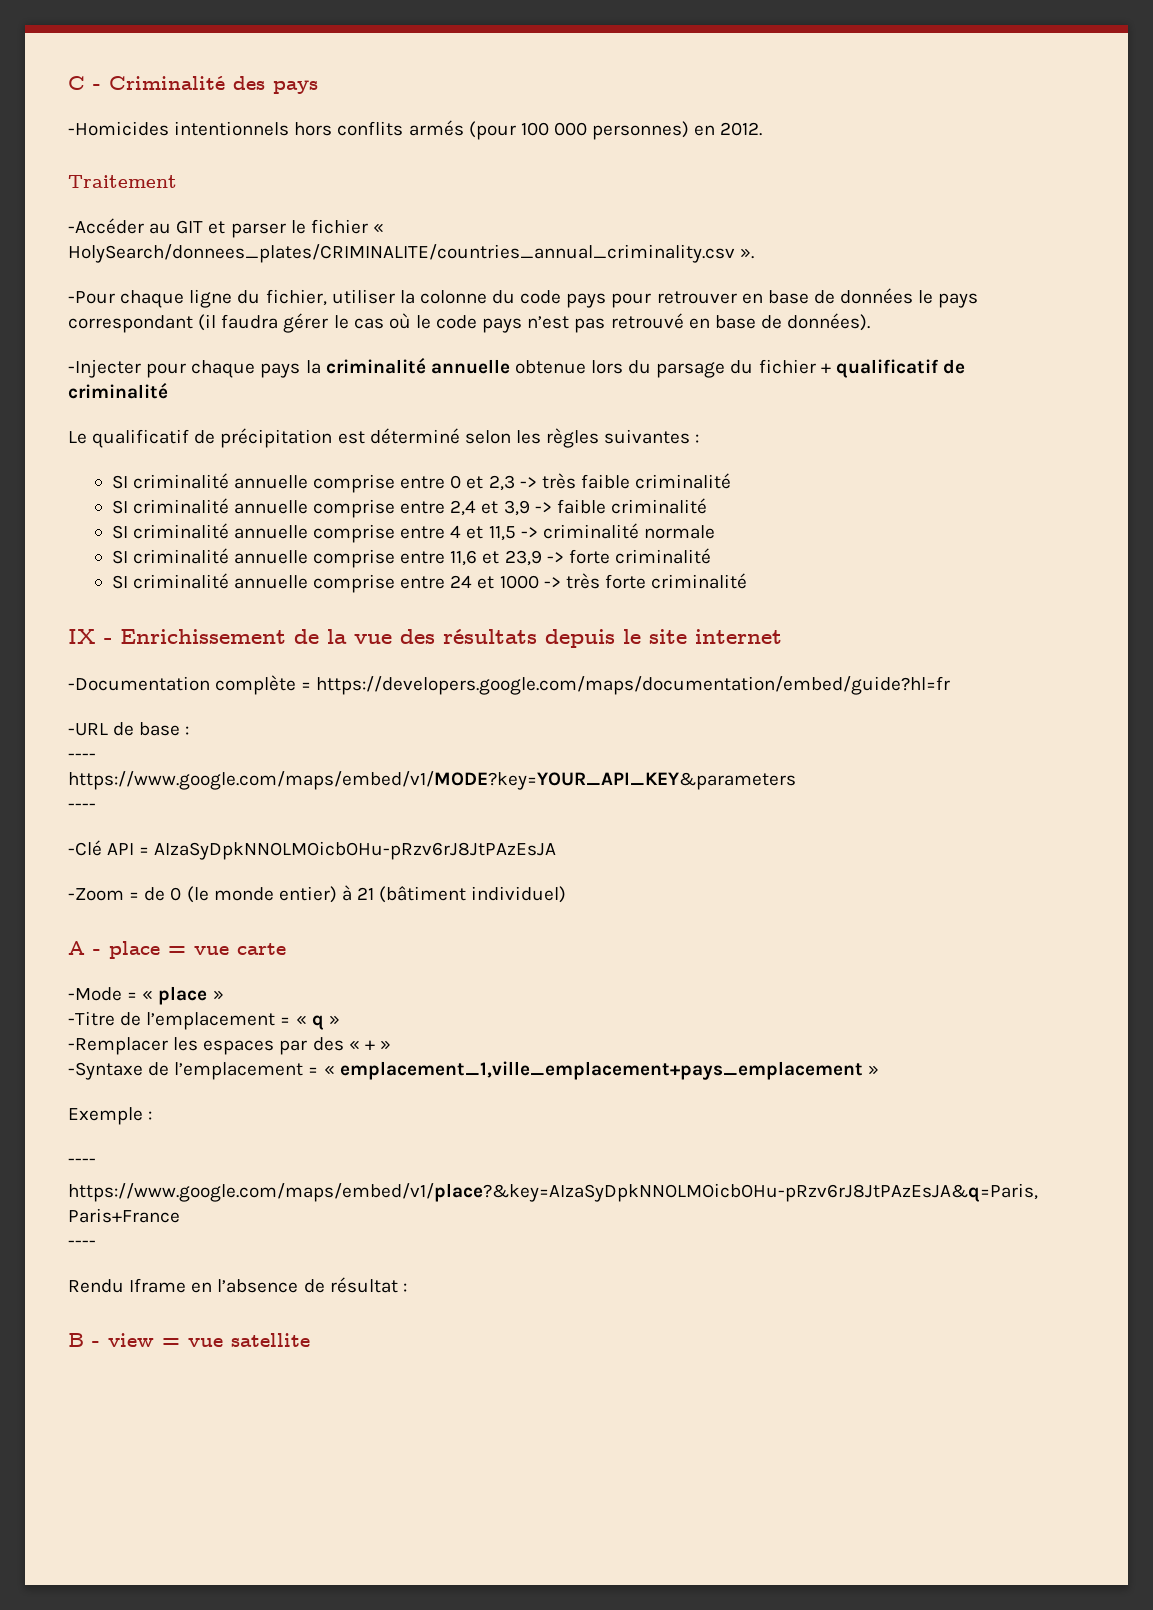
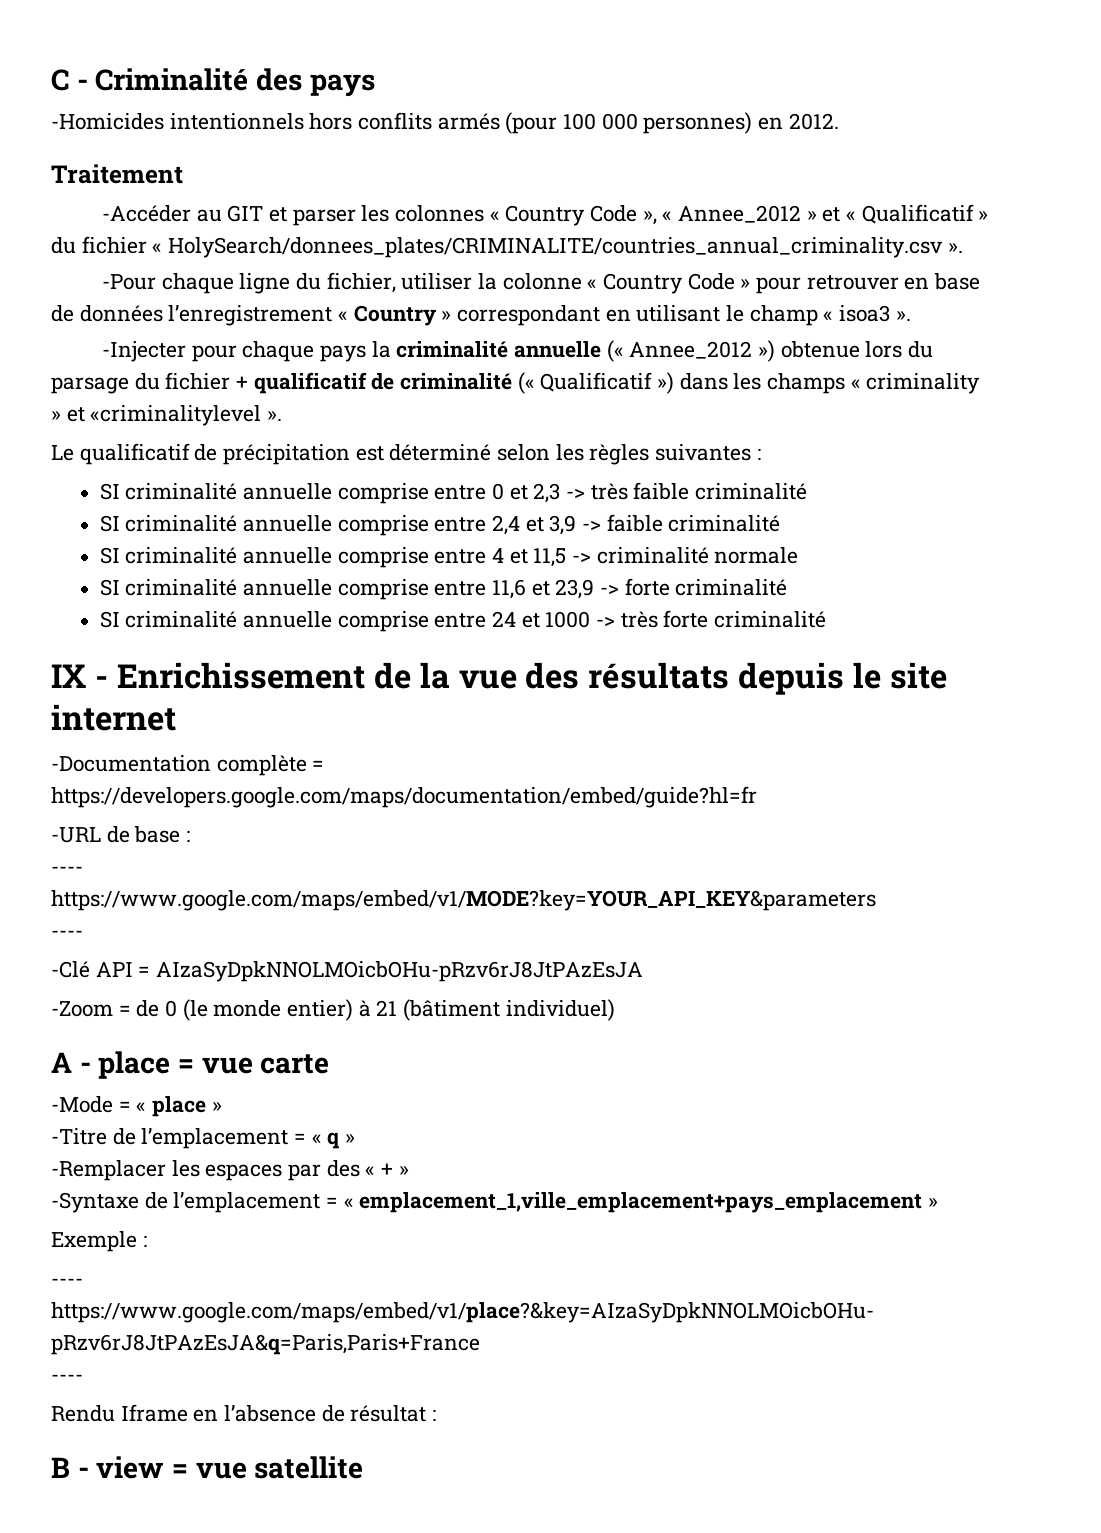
- -Accéder au GIT et parser le fichier « HolySearch/donnees_plates/CRIMINALITE/countries_annual_criminality.csv ».
+ -Accéder au GIT et parser les colonnes « Country Code », « Annee_2012 » et « Qualificatif » du fichier « HolySearch/donnees_plates/CRIMINALITE/countries_annual_criminality.csv ».
- -Pour chaque ligne du fichier, utiliser la colonne du code pays pour retrouver en base de données le pays correspondant (il faudra gérer le cas où le code pays n’est pas retrouvé en base de données).
+ -Pour chaque ligne du fichier, utiliser la colonne « Country Code » pour retrouver en base de données l’enregistrement « Country » correspondant en utilisant le champ « isoa3 ».
- -Injecter pour chaque pays la criminalité annuelle obtenue lors du parsage du fichier + qualificatif de criminalité
+ -Injecter pour chaque pays la criminalité annuelle (« Annee_2012 ») obtenue lors du parsage du fichier + qualificatif de criminalité (« Qualificatif ») dans les champs « criminality » et «criminalitylevel ».

